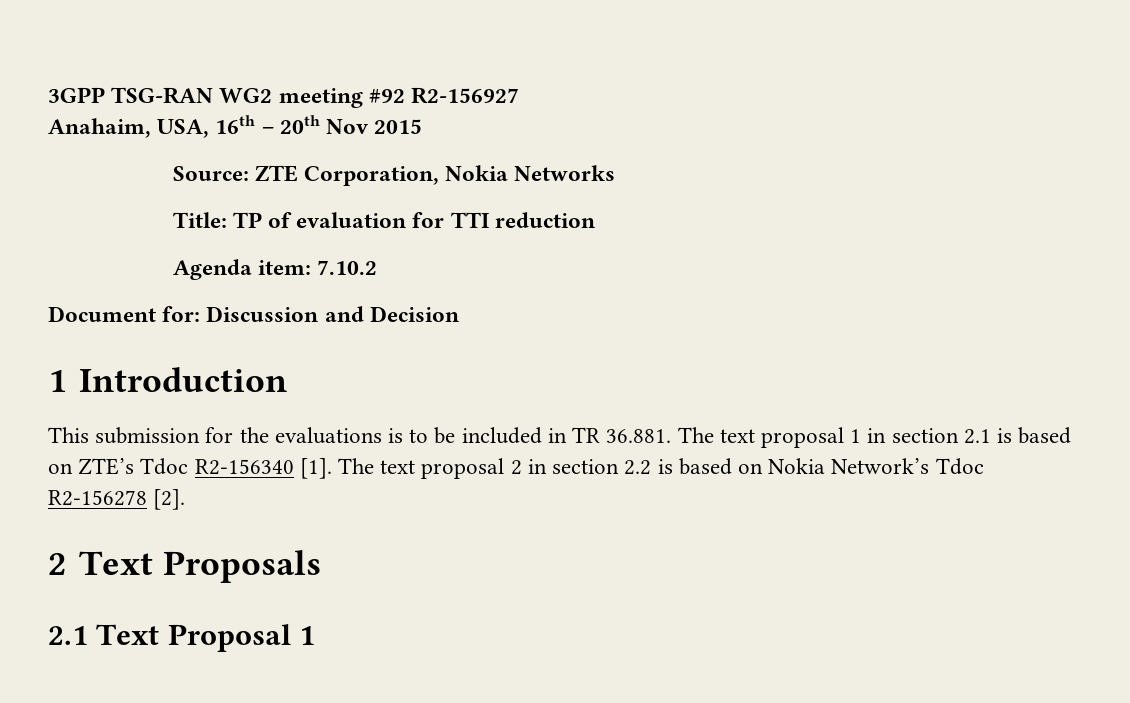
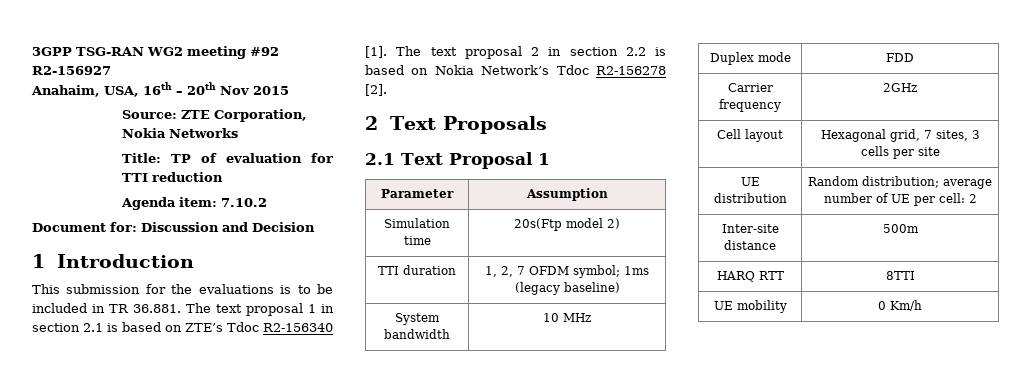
+ Parameter | Assumption
+ Simulation time | 20s(Ftp model 2)
+ TTI duration | 1, 2, 7 OFDM symbol; 1ms (legacy baseline)
+ System bandwidth | 10 MHz
+ Duplex mode | FDD
+ Carrier frequency | 2GHz
+ Cell layout | Hexagonal grid, 7 sites, 3 cells per site
+ UE distribution | Random distribution; average number of UE per cell: 2
+ Inter-site distance | 500m
+ HARQ RTT | 8TTI
+ UE mobility | 0 Km/h

